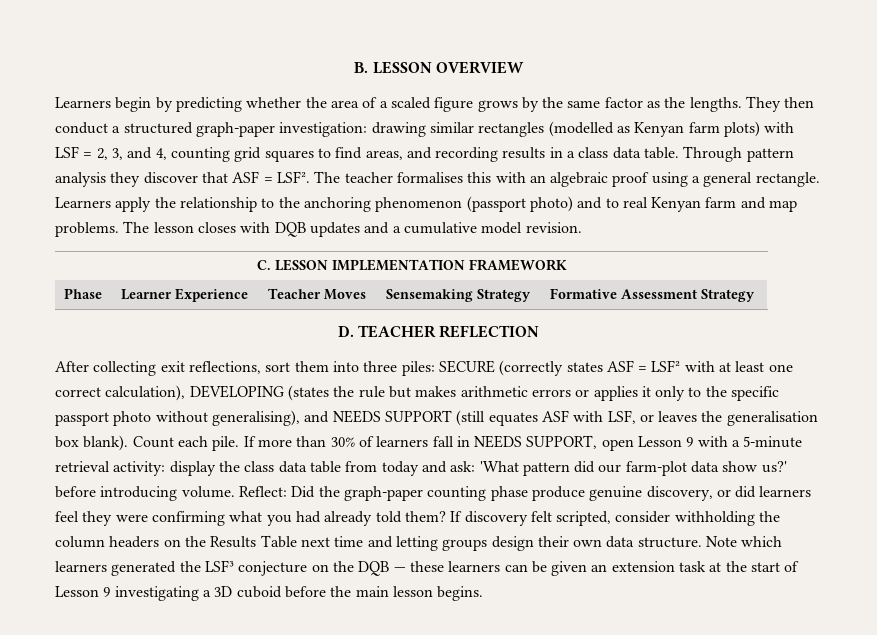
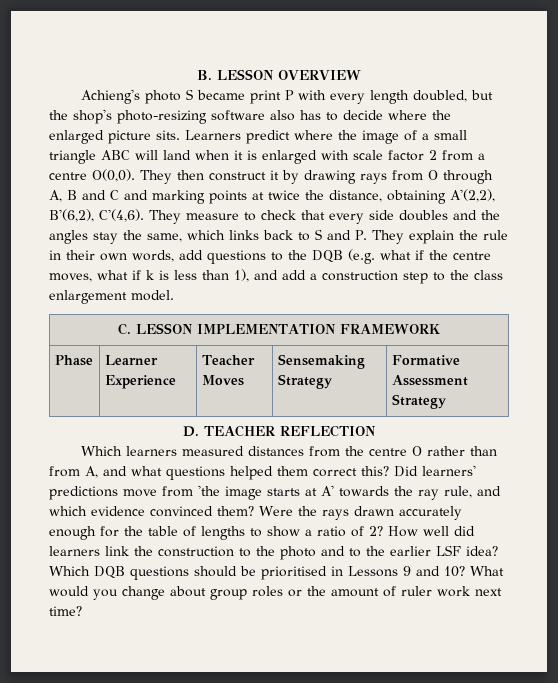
- Learners begin by predicting whether the area of a scaled figure grows by the same factor as the lengths. They then conduct a structured graph-paper investigation: drawing similar rectangles (modelled as Kenyan farm plots) with LSF = 2, 3, and 4, counting grid squares to find areas, and recording results in a class data table. Through pattern analysis they discover that ASF = LSF². The teacher formalises this with an algebraic proof using a general rectangle. Learners apply the relationship to the anchoring phenomenon (passport photo) and to real Kenyan farm and map problems. The lesson closes with DQB updates and a cumulative model revision.
+ Achieng's photo S became print P with every length doubled, but the shop's photo-resizing software also has to decide where the enlarged picture sits. Learners predict where the image of a small triangle ABC will land when it is enlarged with scale factor 2 from a centre O(0,0). They then construct it by drawing rays from O through A, B and C and marking points at twice the distance, obtaining A'(2,2), B'(6,2), C'(4,6). They measure to check that every side doubles and the angles stay the same, which links back to S and P. They explain the rule in their own words, add questions to the DQB (e.g. what if the centre moves, what if k is less than 1), and add a construction step to the class enlargement model.
- After collecting exit reflections, sort them into three piles: SECURE (correctly states ASF = LSF² with at least one correct calculation), DEVELOPING (states the rule but makes arithmetic errors or applies it only to the specific passport photo without generalising), and NEEDS SUPPORT (still equates ASF with LSF, or leaves the generalisation box blank). Count each pile. If more than 30% of learners fall in NEEDS SUPPORT, open Lesson 9 with a 5-minute retrieval activity: display the class data table from today and ask: 'What pattern did our farm-plot data show us?' before introducing volume. Reflect: Did the graph-paper counting phase produce genuine discovery, or did learners feel they were confirming what you had already told them? If discovery felt scripted, consider withholding the column headers on the Results Table next time and letting groups design their own data structure. Note which learners generated the LSF³ conjecture on the DQB — these learners can be given an extension task at the start of Lesson 9 investigating a 3D cuboid before the main lesson begins.
+ Which learners measured distances from the centre O rather than from A, and what questions helped them correct this? Did learners' predictions move from 'the image starts at A' towards the ray rule, and which evidence convinced them? Were the rays drawn accurately enough for the table of lengths to show a ratio of 2? How well did learners link the construction to the photo and to the earlier LSF idea? Which DQB questions should be prioritised in Lessons 9 and 10? What would you change about group roles or the amount of ruler work next time?

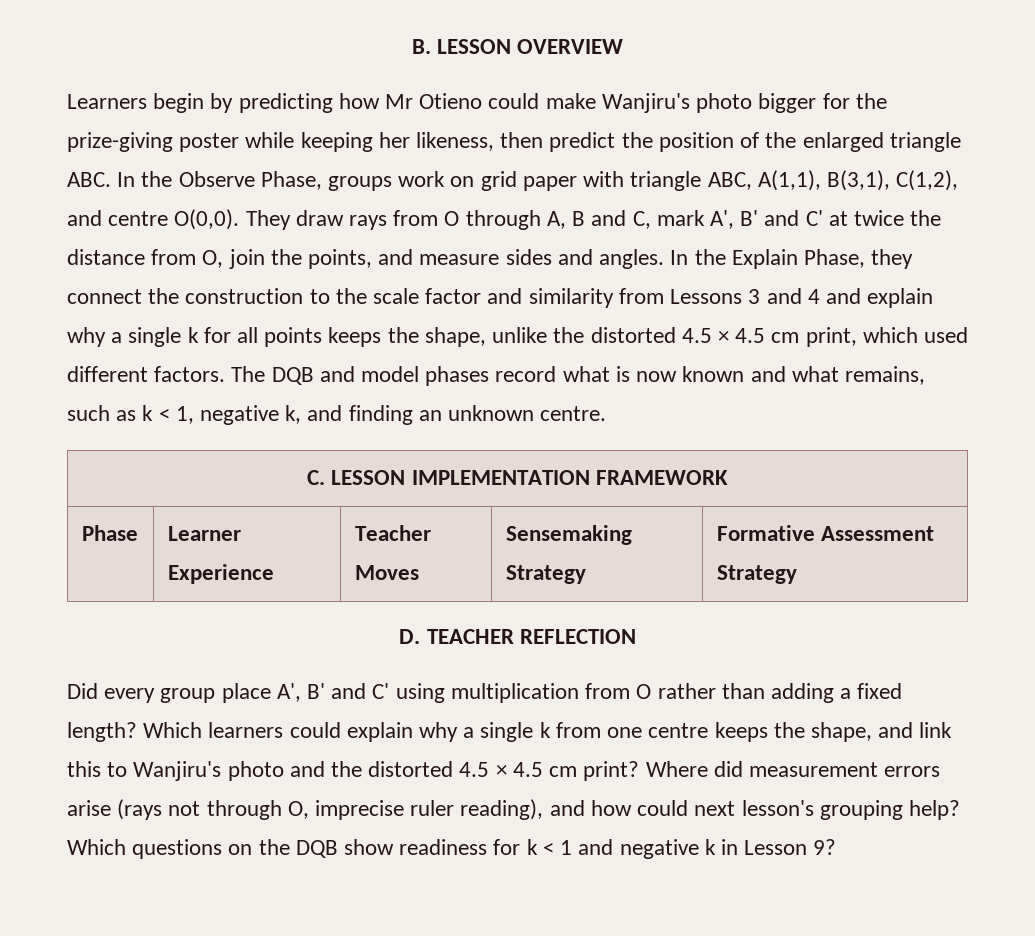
- Achieng's photo S became print P with every length doubled, but the shop's photo-resizing software also has to decide where the enlarged picture sits. Learners predict where the image of a small triangle ABC will land when it is enlarged with scale factor 2 from a centre O(0,0). They then construct it by drawing rays from O through A, B and C and marking points at twice the distance, obtaining A'(2,2), B'(6,2), C'(4,6). They measure to check that every side doubles and the angles stay the same, which links back to S and P. They explain the rule in their own words, add questions to the DQB (e.g. what if the centre moves, what if k is less than 1), and add a construction step to the class enlargement model.
+ Learners begin by predicting how Mr Otieno could make Wanjiru's photo bigger for the prize-giving poster while keeping her likeness, then predict the position of the enlarged triangle ABC. In the Observe Phase, groups work on grid paper with triangle ABC, A(1,1), B(3,1), C(1,2), and centre O(0,0). They draw rays from O through A, B and C, mark A', B' and C' at twice the distance from O, join the points, and measure sides and angles. In the Explain Phase, they connect the construction to the scale factor and similarity from Lessons 3 and 4 and explain why a single k for all points keeps the shape, unlike the distorted 4.5 × 4.5 cm print, which used different factors. The DQB and model phases record what is now known and what remains, such as k < 1, negative k, and finding an unknown centre.
- Which learners measured distances from the centre O rather than from A, and what questions helped them correct this? Did learners' predictions move from 'the image starts at A' towards the ray rule, and which evidence convinced them? Were the rays drawn accurately enough for the table of lengths to show a ratio of 2? How well did learners link the construction to the photo and to the earlier LSF idea? Which DQB questions should be prioritised in Lessons 9 and 10? What would you change about group roles or the amount of ruler work next time?
+ Did every group place A', B' and C' using multiplication from O rather than adding a fixed length? Which learners could explain why a single k from one centre keeps the shape, and link this to Wanjiru's photo and the distorted 4.5 × 4.5 cm print? Where did measurement errors arise (rays not through O, imprecise ruler reading), and how could next lesson's grouping help? Which questions on the DQB show readiness for k < 1 and negative k in Lesson 9?

